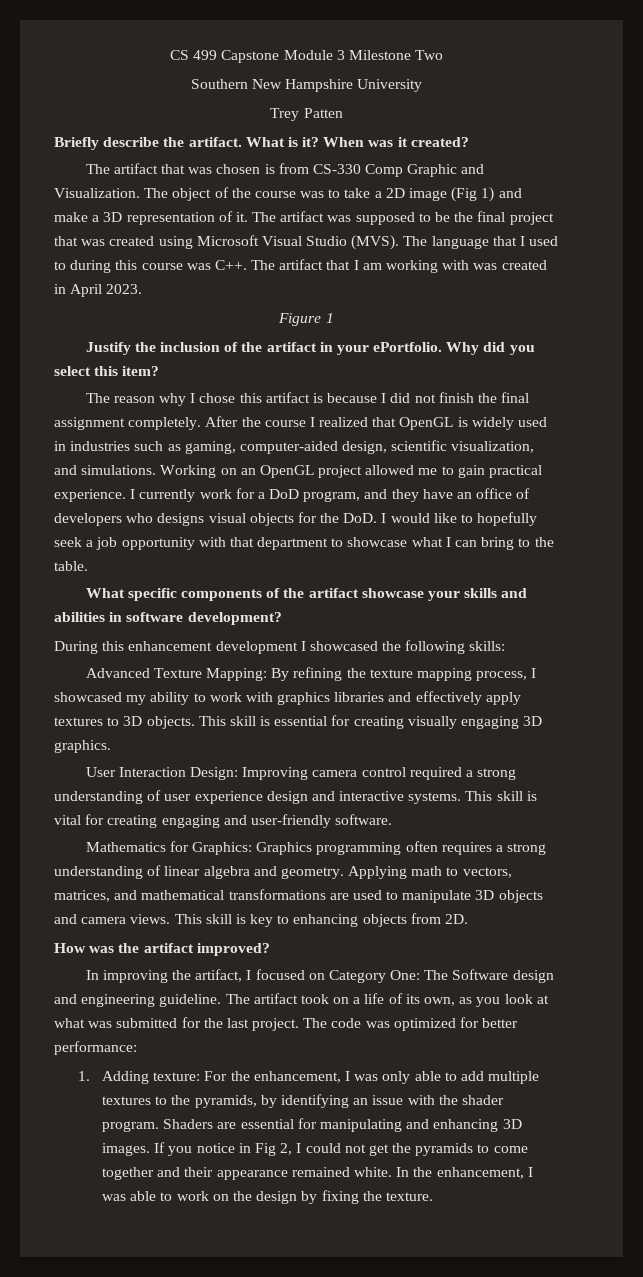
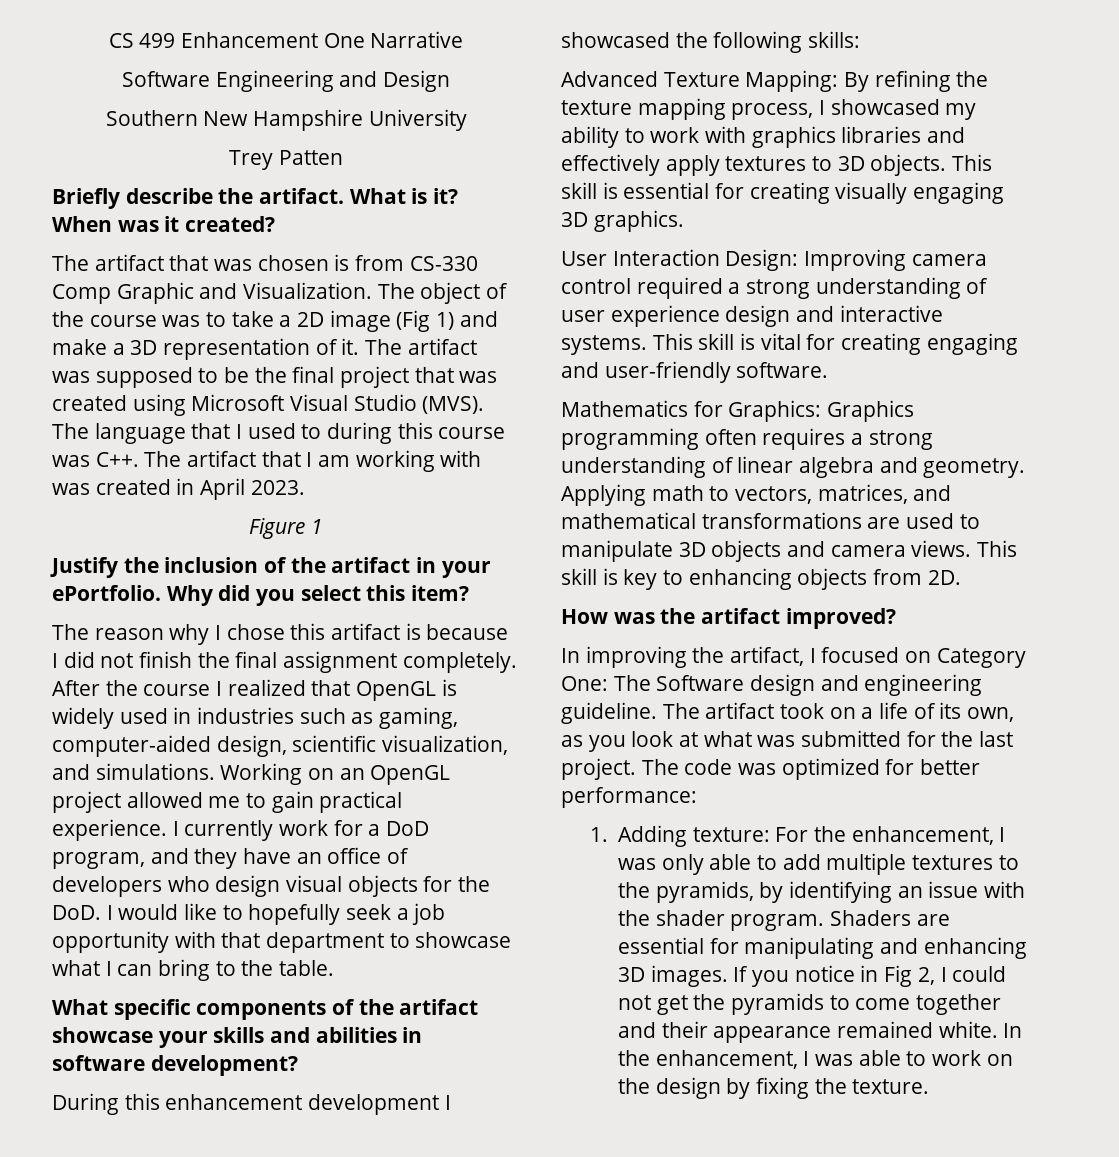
- CS 499 Capstone Module 3 Milestone Two
+ CS 499 Enhancement One Narrative
+ Software Engineering and Design
- I currently work for a DoD program, and they have an office of developers who designs visual objects for the DoD. I would like to hopefully seek a job opportunity with that department to showcase what I can bring to the table.
+ I currently work for a DoD program, and they have an office of developers who design visual objects for the DoD. I would like to hopefully seek a job opportunity with that department to showcase what I can bring to the table.

